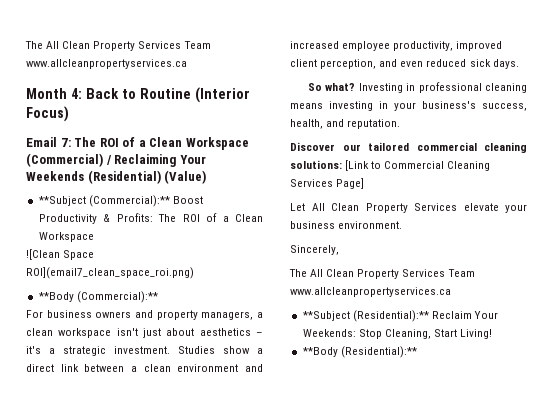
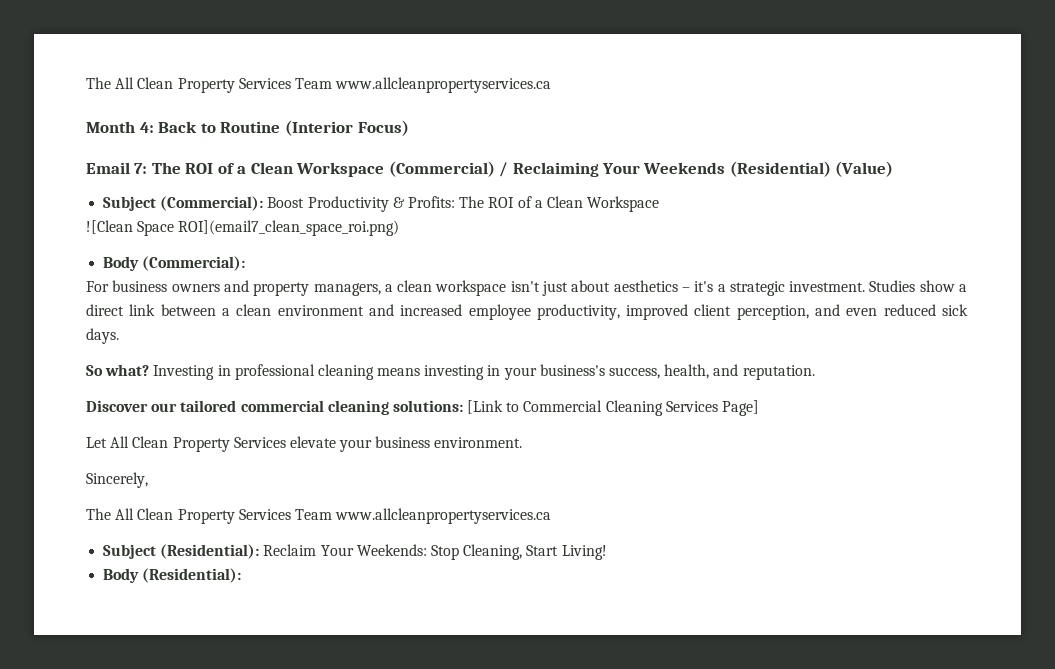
- **Subject (Commercial):** Boost Productivity & Profits: The ROI of a Clean Workspace
+ Subject (Commercial): Boost Productivity & Profits: The ROI of a Clean Workspace
- **Body (Commercial):**
+ Body (Commercial):
- **Subject (Residential):** Reclaim Your Weekends: Stop Cleaning, Start Living!
+ Subject (Residential): Reclaim Your Weekends: Stop Cleaning, Start Living!
- **Body (Residential):**
+ Body (Residential):

